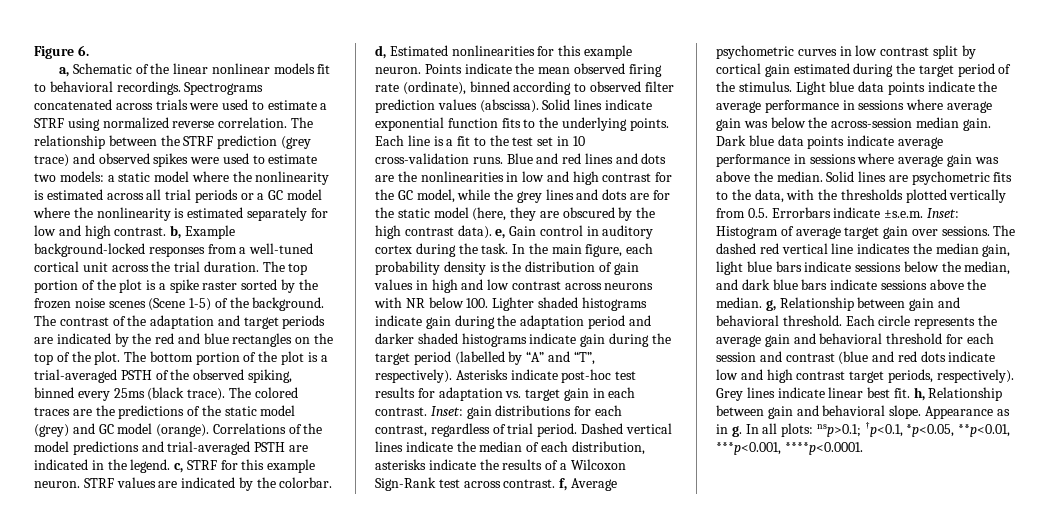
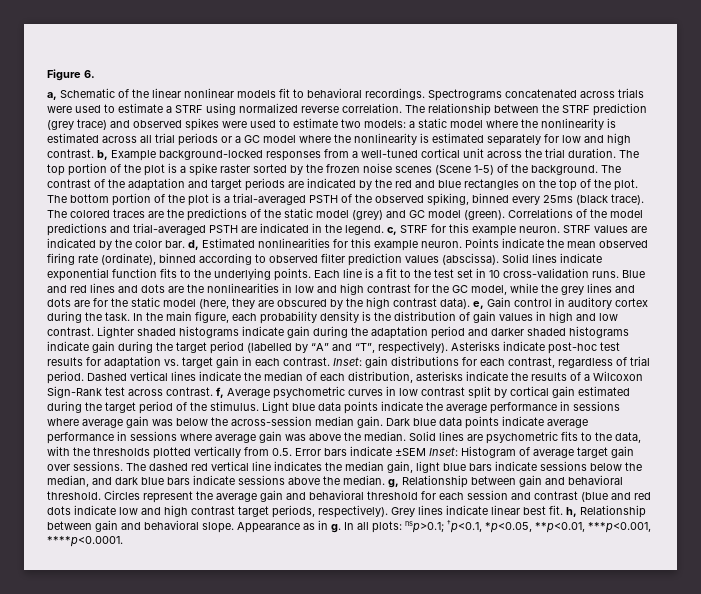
- The colored traces are the predictions of the static model (grey) and GC model (orange).
+ The colored traces are the predictions of the static model (grey) and GC model (green).
- STRF values are indicated by the colorbar. d, Estimated nonlinearities for this example neuron.
+ STRF values are indicated by the color bar. d, Estimated nonlinearities for this example neuron.
- In the main figure, each probability density is the distribution of gain values in high and low contrast across neurons with NR below 100. Lighter shaded histograms indicate gain during the adaptation period and darker shaded histograms indicate gain during the target period (labelled by “A” and “T”, respectively).
+ In the main figure, each probability density is the distribution of gain values in high and low contrast. Lighter shaded histograms indicate gain during the adaptation period and darker shaded histograms indicate gain during the target period (labelled by “A” and “T”, respectively).
- Solid lines are psychometric fits to the data, with the thresholds plotted vertically from 0.5. Errorbars indicate ±s.e.m. Inset: Histogram of average target gain over sessions.
+ Solid lines are psychometric fits to the data, with the thresholds plotted vertically from 0.5. Error bars indicate ±SEM Inset: Histogram of average target gain over sessions.
- Each circle represents the average gain and behavioral threshold for each session and contrast (blue and red dots indicate low and high contrast target periods, respectively).
+ Circles represent the average gain and behavioral threshold for each session and contrast (blue and red dots indicate low and high contrast target periods, respectively).

